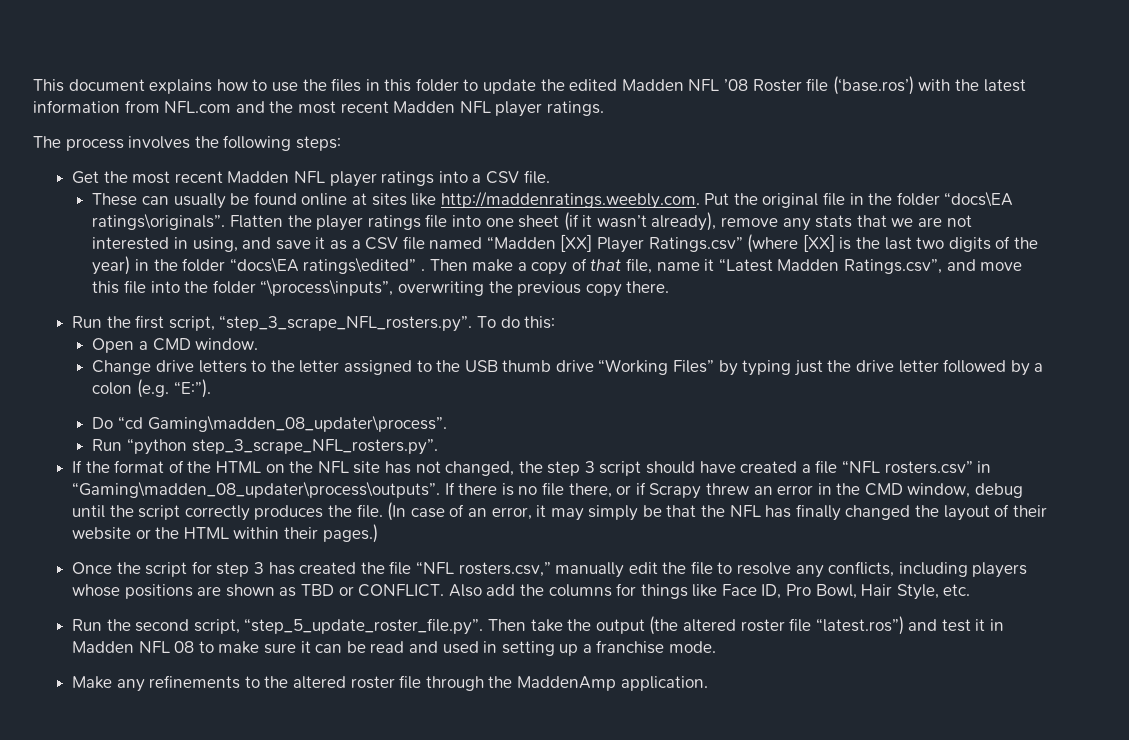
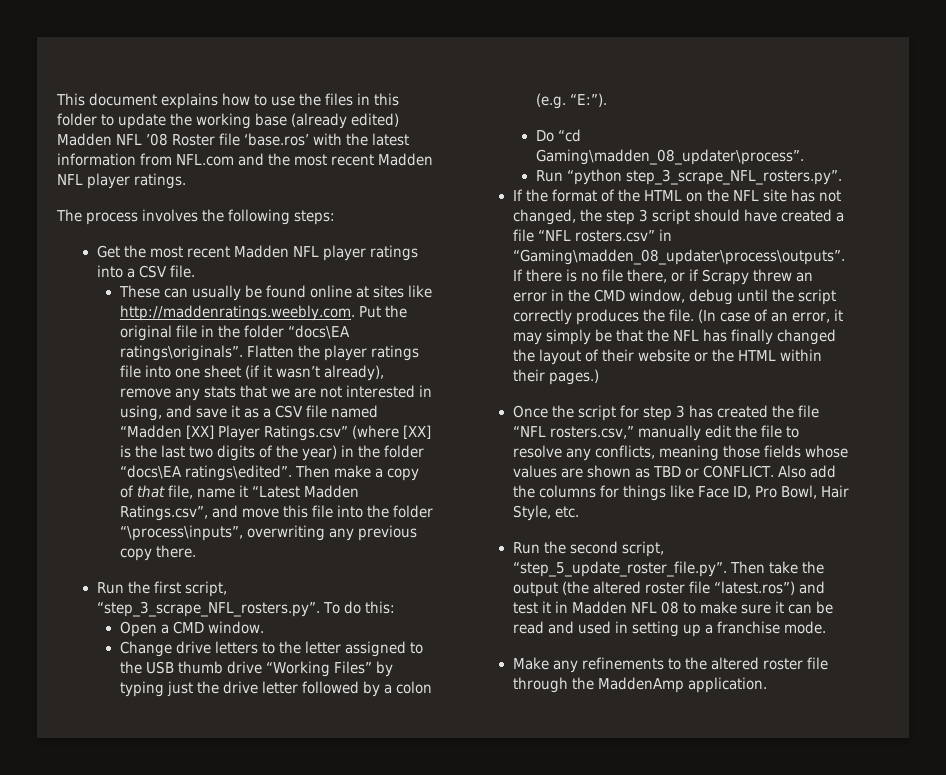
- This document explains how to use the files in this folder to update the edited Madden NFL ’08 Roster file (‘base.ros’) with the latest information from NFL.com and the most recent Madden NFL player ratings.
+ This document explains how to use the files in this folder to update the working base (already edited) Madden NFL ’08 Roster file ‘base.ros’ with the latest information from NFL.com and the most recent Madden NFL player ratings.
- Flatten the player ratings file into one sheet (if it wasn’t already), remove any stats that we are not interested in using, and save it as a CSV file named “Madden [XX] Player Ratings.csv” (where [XX] is the last two digits of the year) in the folder “docs\EA ratings\edited” .
+ Flatten the player ratings file into one sheet (if it wasn’t already), remove any stats that we are not interested in using, and save it as a CSV file named “Madden [XX] Player Ratings.csv” (where [XX] is the last two digits of the year) in the folder “docs\EA ratings\edited”.
- Then make a copy of that file, name it “Latest Madden Ratings.csv”, and move this file into the folder “\process\inputs”, overwriting the previous copy there.
+ Then make a copy of that file, name it “Latest Madden Ratings.csv”, and move this file into the folder “\process\inputs”, overwriting any previous copy there.
- Once the script for step 3 has created the file “NFL rosters.csv,” manually edit the file to resolve any conflicts, including players whose positions are shown as TBD or CONFLICT.
+ Once the script for step 3 has created the file “NFL rosters.csv,” manually edit the file to resolve any conflicts, meaning those fields whose values are shown as TBD or CONFLICT.

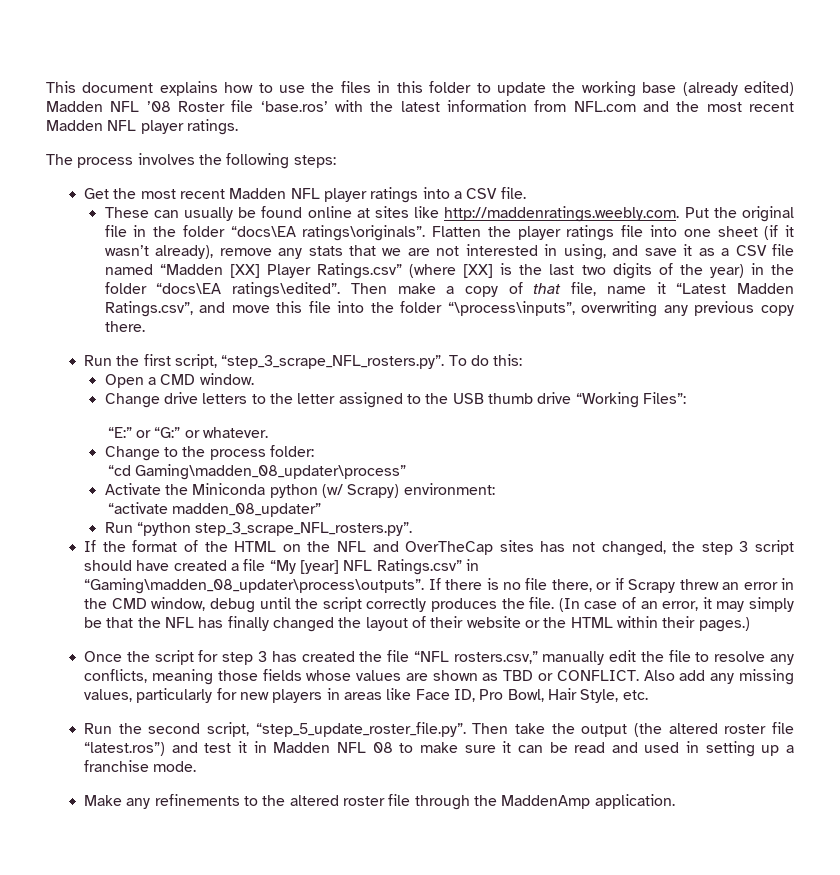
- Change drive letters to the letter assigned to the USB thumb drive “Working Files” by typing just the drive letter followed by a colon (e.g. “E:”).
- Do “cd Gaming\madden_08_updater\process”.
+ Change drive letters to the letter assigned to the USB thumb drive “Working Files”:
+ “E:” or “G:” or whatever.
+ Change to the process folder:
+ “cd Gaming\madden_08_updater\process”
+ Activate the Miniconda python (w/ Scrapy) environment:
+ “activate madden_08_updater”
- If the format of the HTML on the NFL site has not changed, the step 3 script should have created a file “NFL rosters.csv” in “Gaming\madden_08_updater\process\outputs”.
+ If the format of the HTML on the NFL and OverTheCap sites has not changed, the step 3 script should have created a file “My [year] NFL Ratings.csv” in “Gaming\madden_08_updater\process\outputs”.
- Also add the columns for things like Face ID, Pro Bowl, Hair Style, etc.
+ Also add any missing values, particularly for new players in areas like Face ID, Pro Bowl, Hair Style, etc.

